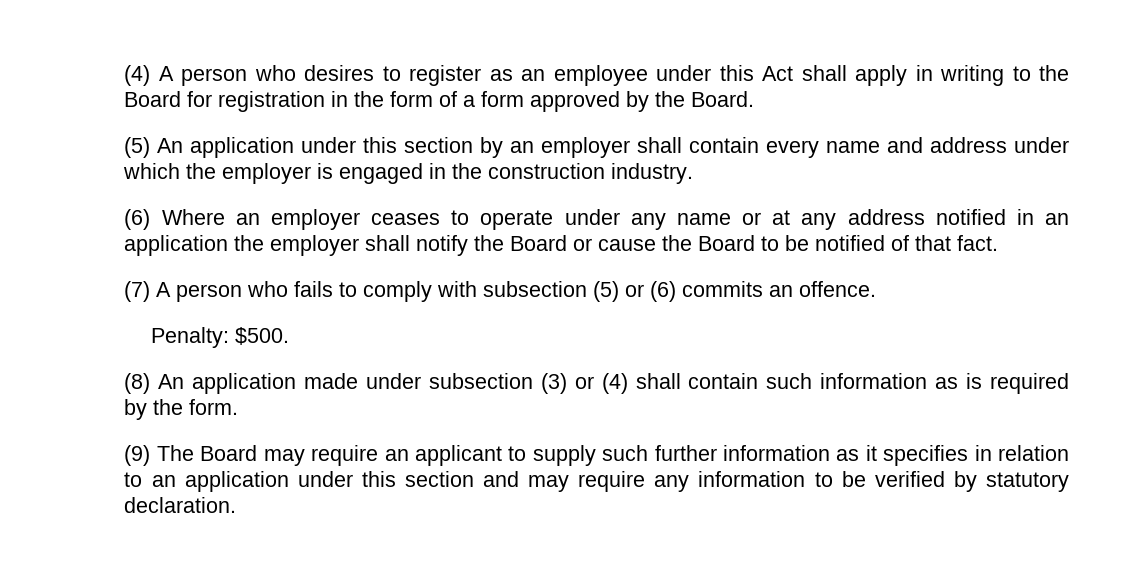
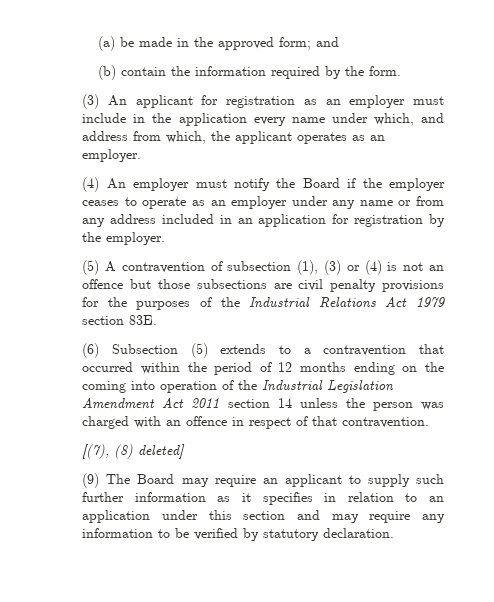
- (4) A person who desires to register as an employee under this Act shall apply in writing to the Board for registration in the form of a form approved by the Board.
- (5) An application under this section by an employer shall contain every name and address under which the employer is engaged in the construction industry.
- (6) Where an employer ceases to operate under any name or at any address notified in an application the employer shall notify the Board or cause the Board to be notified of that fact.
- (7) A person who fails to comply with subsection (5) or (6) commits an offence.
- Penalty: $500.
- (8) An application made under subsection (3) or (4) shall contain such information as is required by the form.
+ (a) be made in the approved form; and
+ (b) contain the information required by the form.
+ (3) An applicant for registration as an employer must include in the application every name under which, and address from which, the applicant operates as an employer.
+ (4) An employer must notify the Board if the employer ceases to operate as an employer under any name or from any address included in an application for registration by the employer.
+ (5) A contravention of subsection (1), (3) or (4) is not an offence but those subsections are civil penalty provisions for the purposes of the Industrial Relations Act 1979 section 83E.
+ (6) Subsection (5) extends to a contravention that occurred within the period of 12 months ending on the coming into operation of the Industrial Legislation Amendment Act 2011 section 14 unless the person was charged with an offence in respect of that contravention.
+ [(7), (8) deleted]

